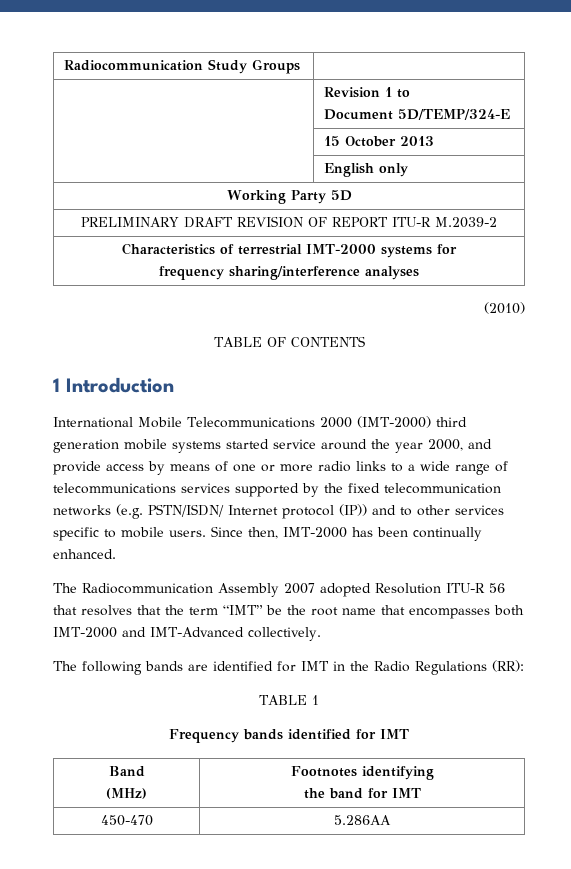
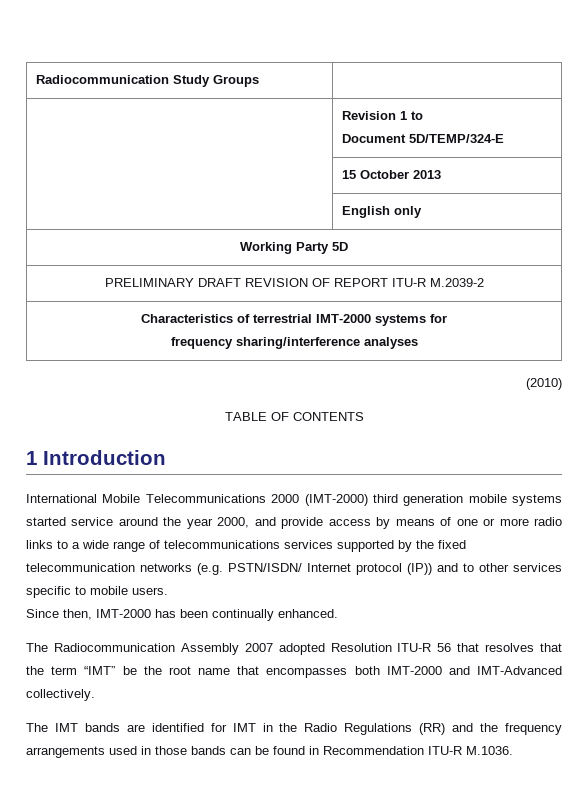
- International Mobile Telecommunications 2000 (IMT-2000) third generation mobile systems started service around the year 2000, and provide access by means of one or more radio links to a wide range of telecommunications services supported by the fixed telecommunication networks (e.g. PSTN/ISDN/ Internet protocol (IP)) and to other services specific to mobile users. Since then, IMT-2000 has been continually enhanced.
+ International Mobile Telecommunications 2000 (IMT-2000) third generation mobile systems started service around the year 2000, and provide access by means of one or more radio links to a wide range of telecommunications services supported by the fixed telecommunication networks (e.g. PSTN/ISDN/ Internet protocol (IP)) and to other services specific to mobile users.
+ Since then, IMT-2000 has been continually enhanced.
- The following bands are identified for IMT in the Radio Regulations (RR):
- TABLE 1
- Frequency bands identified for IMT
- Band
- (MHz) | Footnotes identifying
- the band for IMT
- 450-470 | 5.286AA
+ The IMT bands are identified for IMT in the Radio Regulations (RR) and the frequency arrangements used in those bands can be found in Recommendation ITU-R M.1036.

